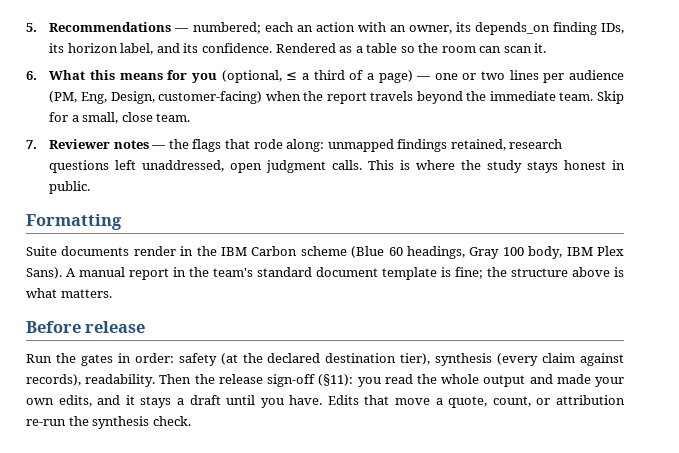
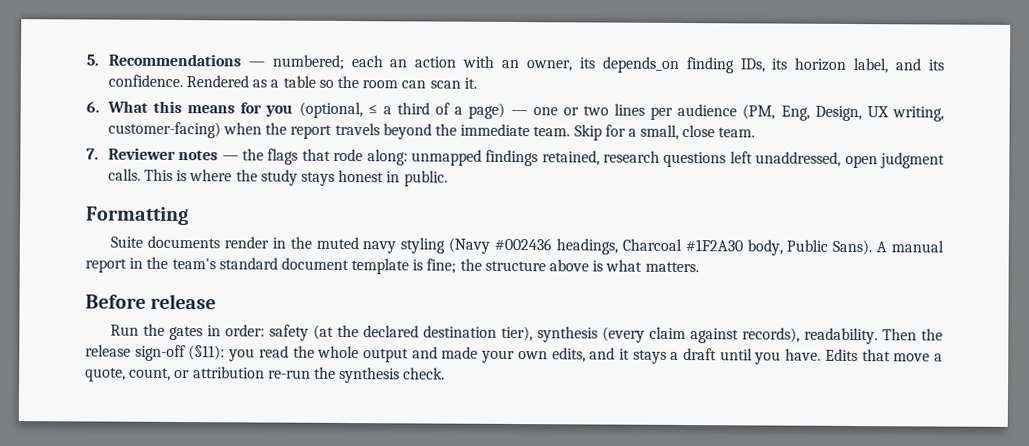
- 6. What this means for you (optional, ≤ a third of a page) — one or two lines per audience (PM, Eng, Design, customer-facing) when the report travels beyond the immediate team.
+ 6. What this means for you (optional, ≤ a third of a page) — one or two lines per audience (PM, Eng, Design, UX writing, customer-facing) when the report travels beyond the immediate team.
- Suite documents render in the IBM Carbon scheme (Blue 60 headings, Gray 100 body, IBM Plex Sans).
+ Suite documents render in the muted navy styling (Navy #002436 headings, Charcoal #1F2A30 body, Public Sans).

